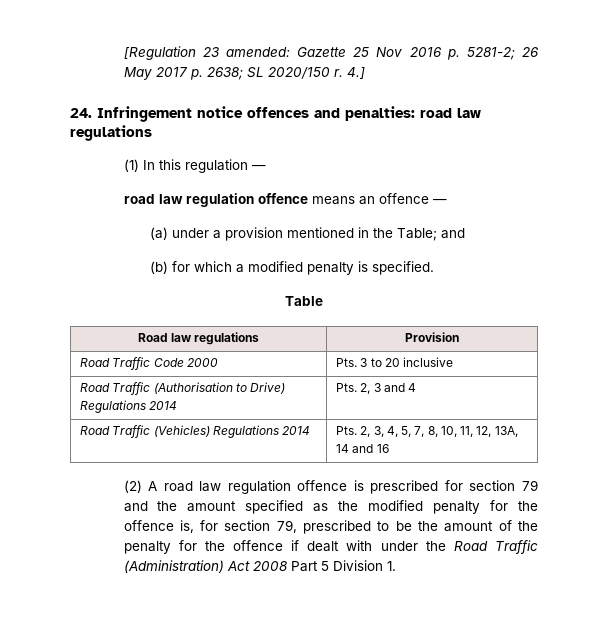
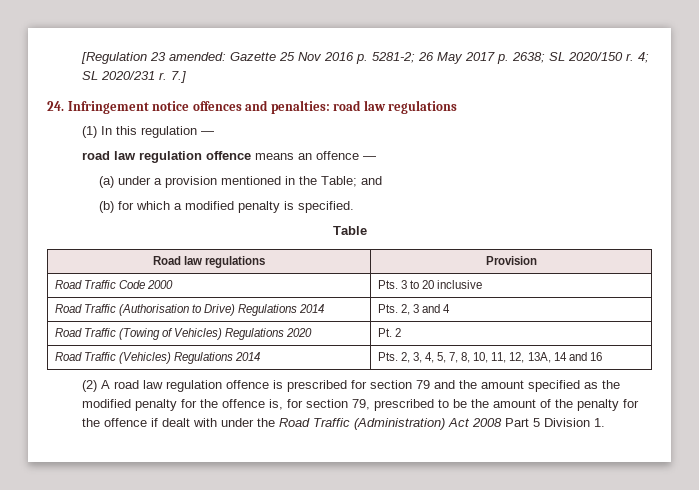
- 4.]
+ 4; SL 2020/231 r. 7.]
+ Road Traffic (Towing of Vehicles) Regulations 2020 | Pt. 2

